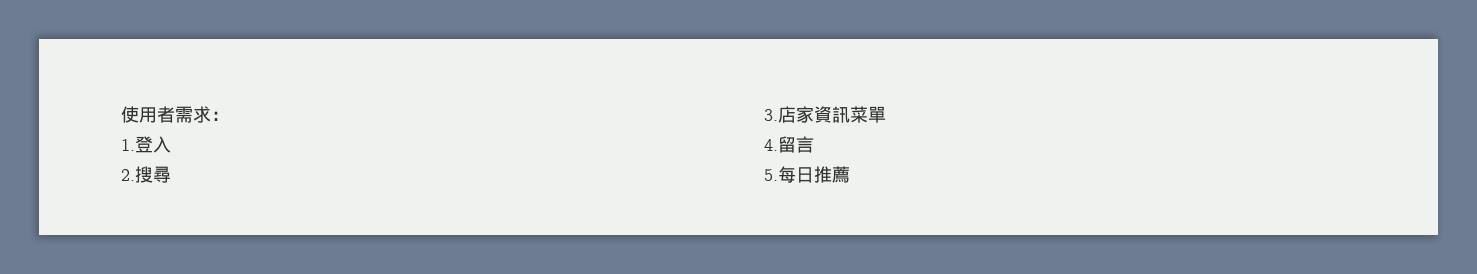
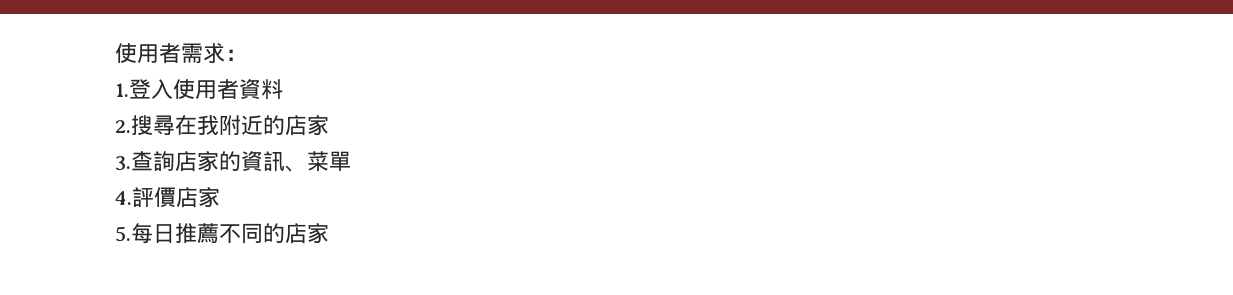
- 1.登入
+ 1.登入使用者資料
- 2.搜尋
- 3.店家資訊菜單
+ 2.搜尋在我附近的店家
+ 3.查詢店家的資訊、菜單
- 4.留言
+ 4.評價店家
- 5.每日推薦
+ 5.每日推薦不同的店家

